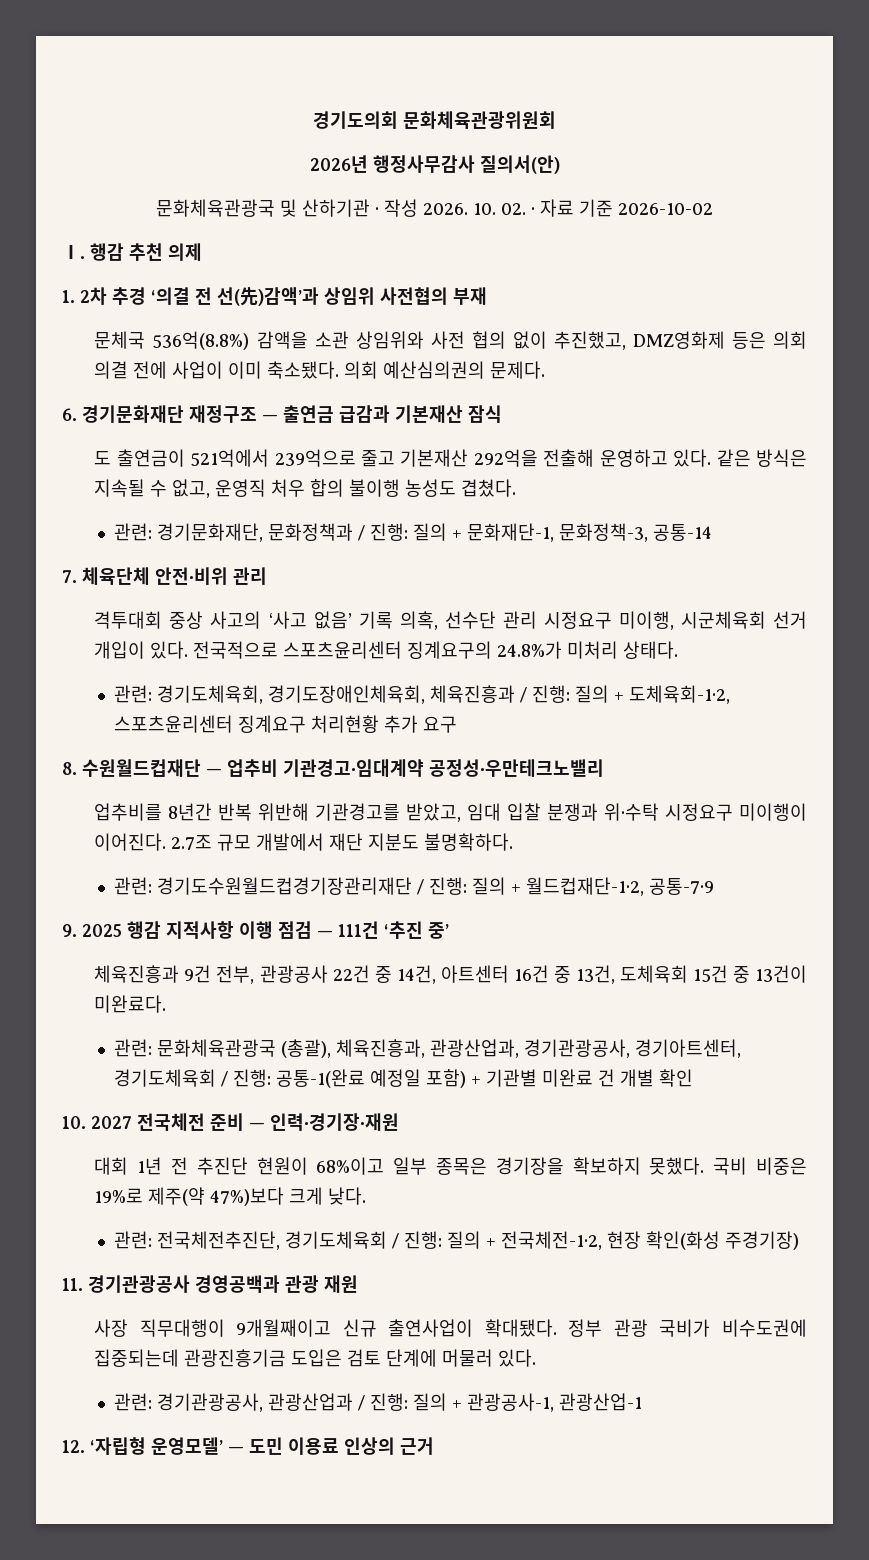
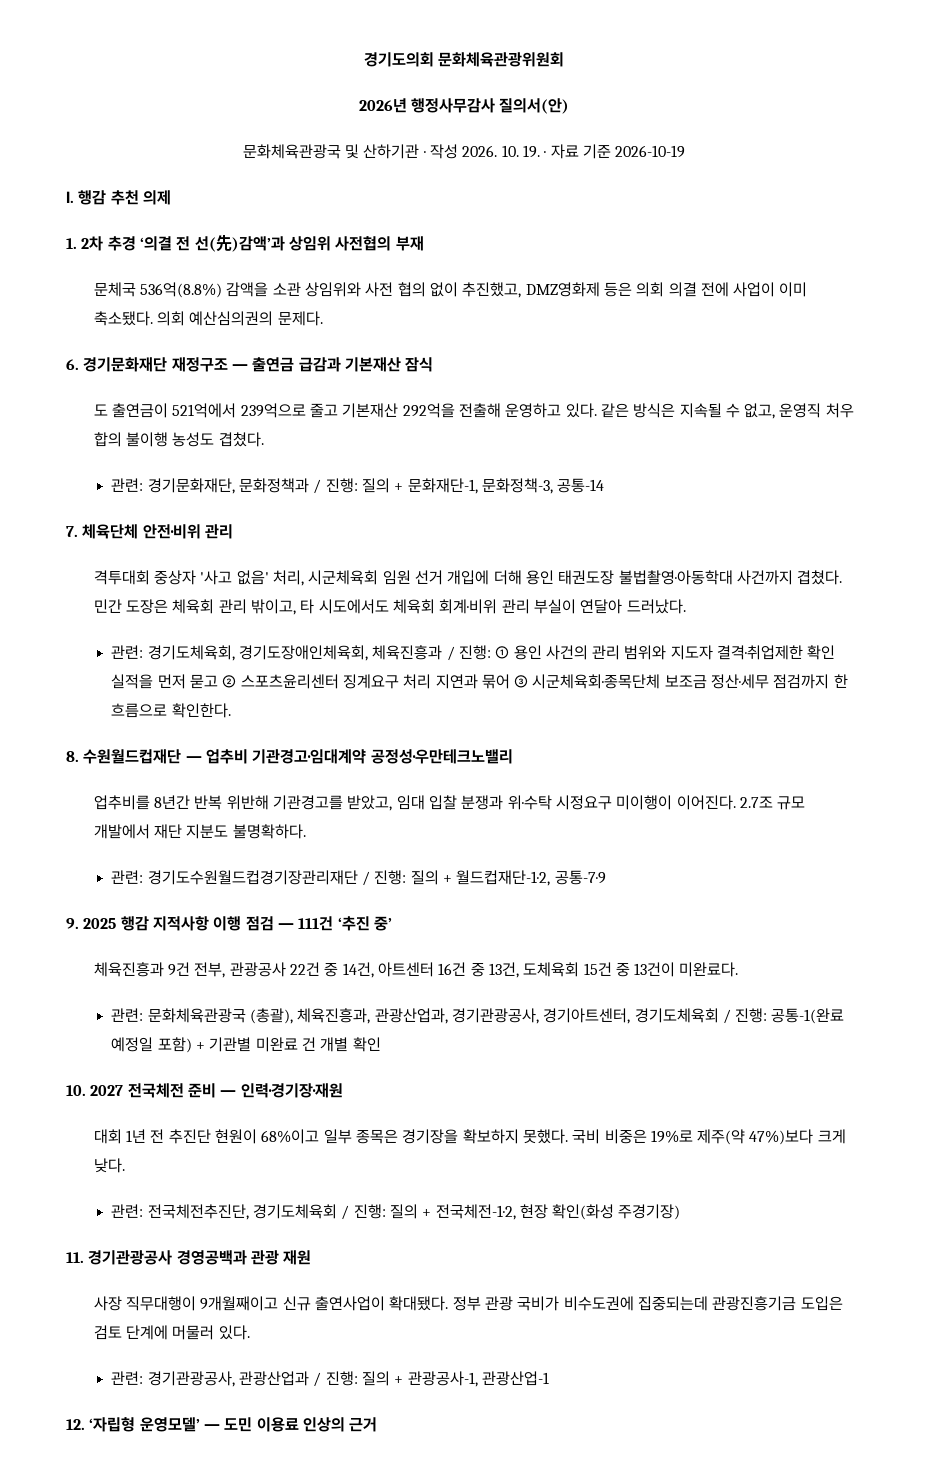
- 10. 02. · 자료 기준 2026-10-02
+ 10. 19. · 자료 기준 2026-10-19
- 격투대회 중상 사고의 ‘사고 없음’ 기록 의혹, 선수단 관리 시정요구 미이행, 시군체육회 선거 개입이 있다. 전국적으로 스포츠윤리센터 징계요구의 24.8%가 미처리 상태다.
+ 격투대회 중상자 '사고 없음' 처리, 시군체육회 임원 선거 개입에 더해 용인 태권도장 불법촬영·아동학대 사건까지 겹쳤다. 민간 도장은 체육회 관리 밖이고, 타 시도에서도 체육회 회계·비위 관리 부실이 연달아 드러났다.
- 관련: 경기도체육회, 경기도장애인체육회, 체육진흥과 / 진행: 질의 + 도체육회-1·2, 스포츠윤리센터 징계요구 처리현황 추가 요구
+ 관련: 경기도체육회, 경기도장애인체육회, 체육진흥과 / 진행: ① 용인 사건의 관리 범위와 지도자 결격·취업제한 확인 실적을 먼저 묻고 ② 스포츠윤리센터 징계요구 처리 지연과 묶어 ③ 시군체육회·종목단체 보조금 정산·세무 점검까지 한 흐름으로 확인한다.

